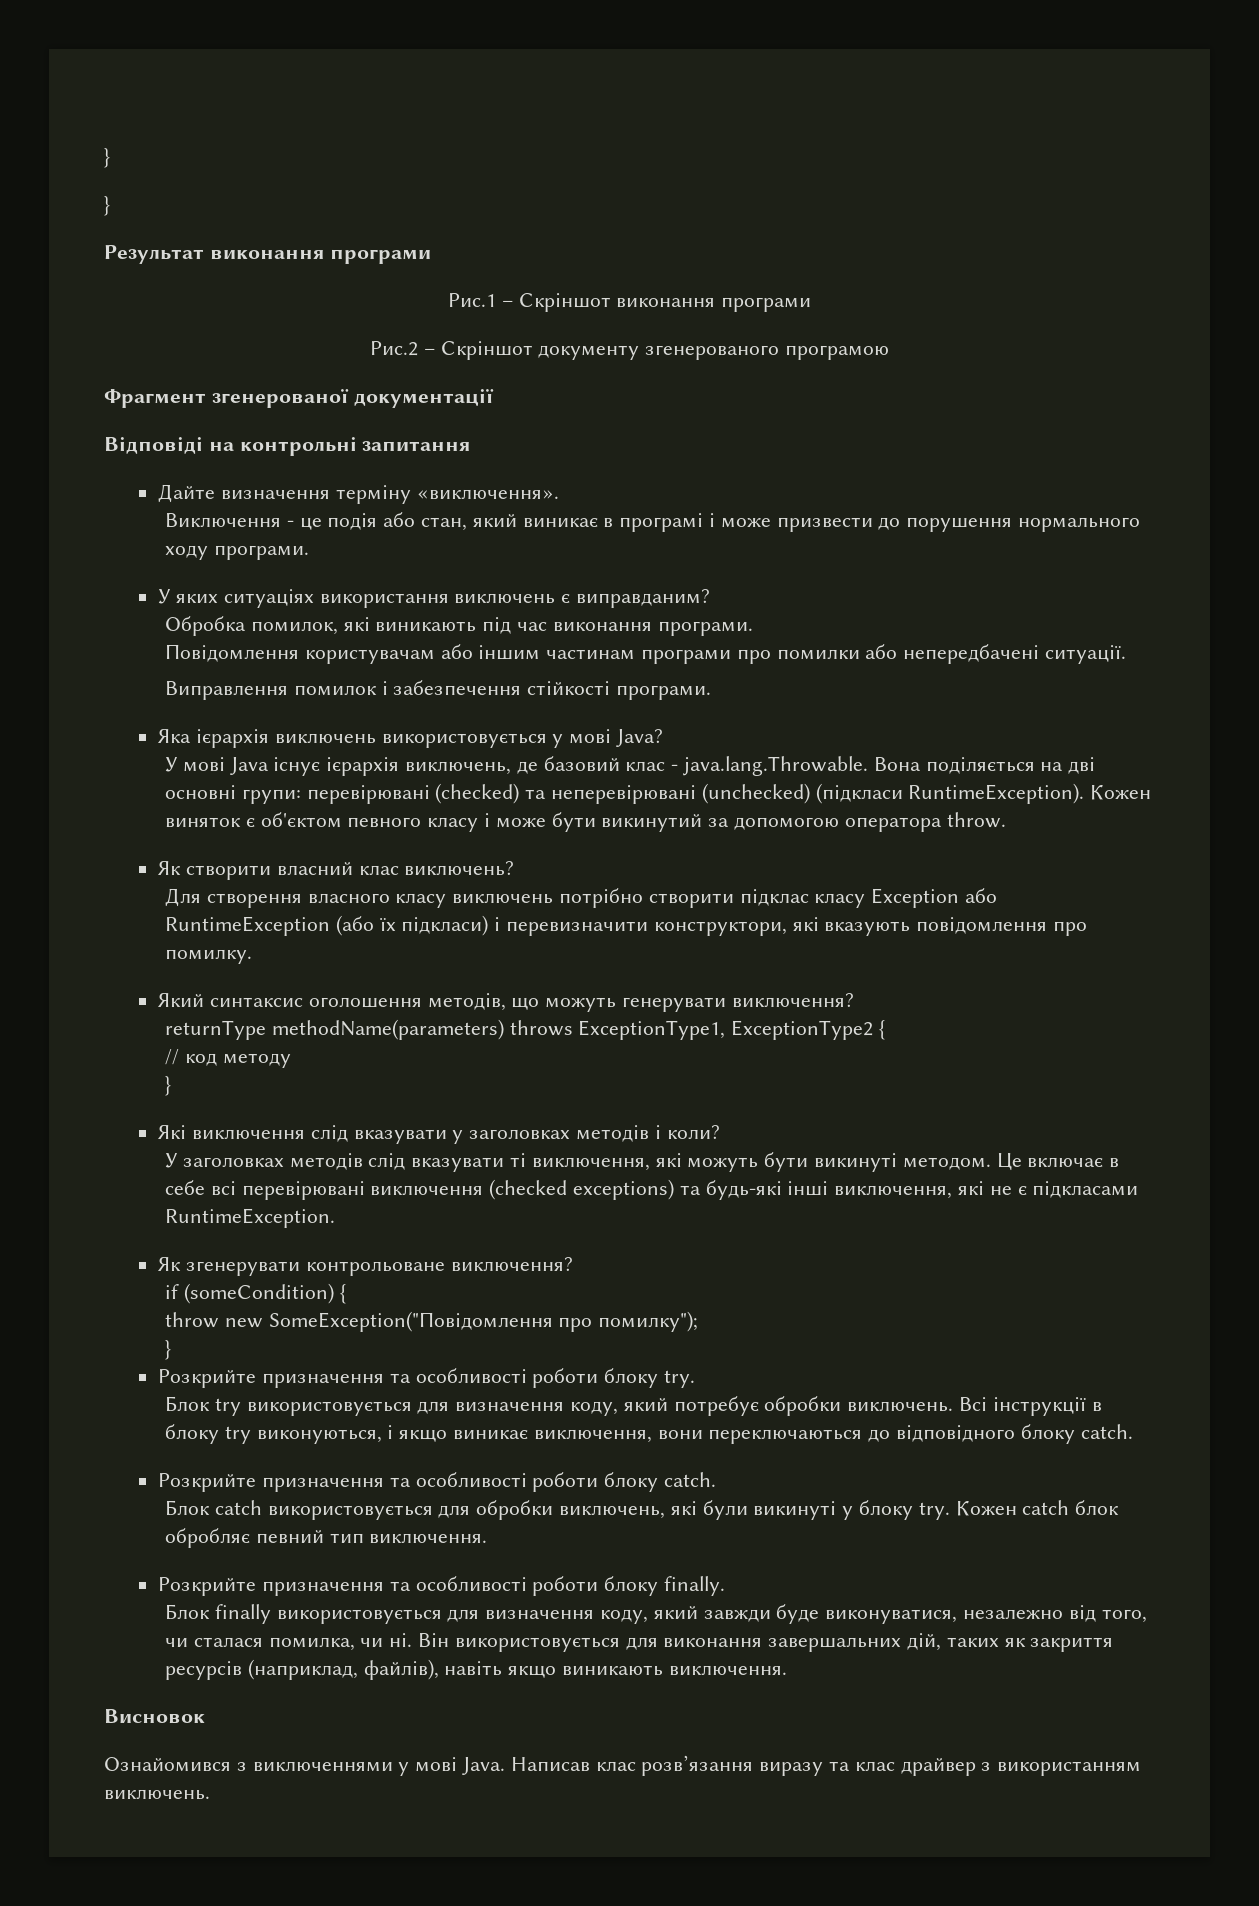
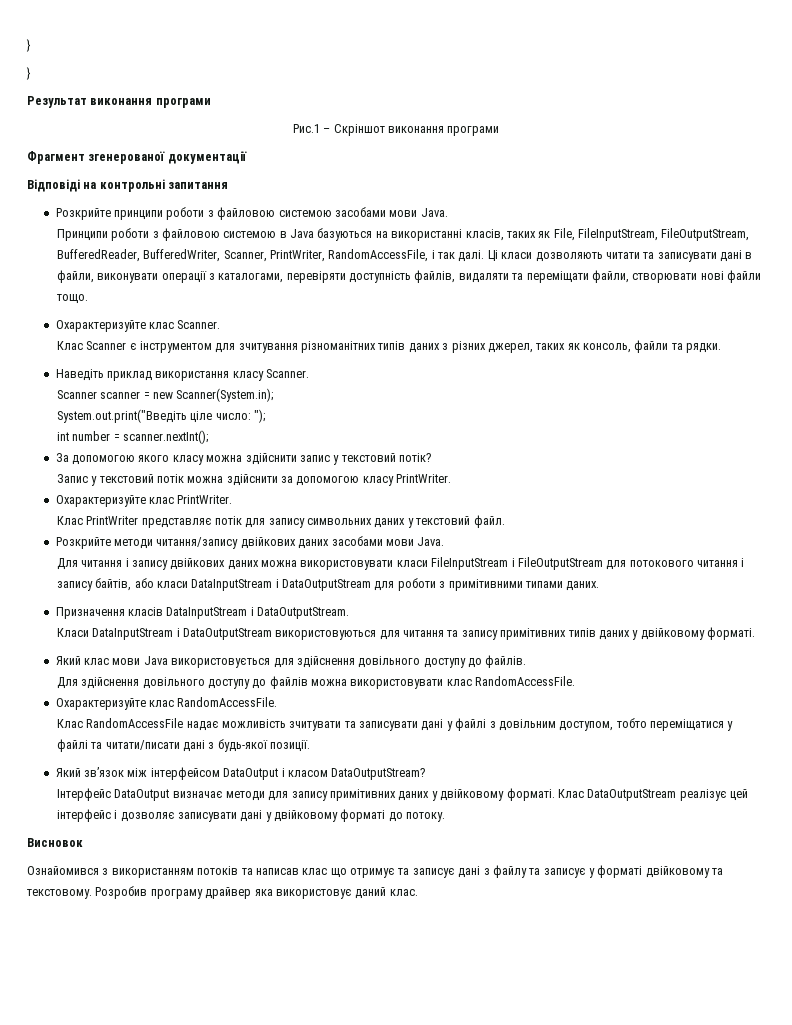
- Рис.2 – Скріншот документу згенерованого програмою
- Дайте визначення терміну «виключення».
- Виключення - це подія або стан, який виникає в програмі і може призвести до порушення нормального ходу програми.
- У яких ситуаціях використання виключень є виправданим?
- Обробка помилок, які виникають під час виконання програми.
- Повідомлення користувачам або іншим частинам програми про помилки або непередбачені ситуації.
- Виправлення помилок і забезпечення стійкості програми.
- Яка ієрархія виключень використовується у мові Java?
- У мові Java існує ієрархія виключень, де базовий клас - java.lang.Throwable. Вона поділяється на дві основні групи: перевірювані (checked) та неперевірювані (unchecked) (підкласи RuntimeException). Кожен виняток є об'єктом певного класу і може бути викинутий за допомогою оператора throw.
- Як створити власний клас виключень?
- Для створення власного класу виключень потрібно створити підклас класу Exception або RuntimeException (або їх підкласи) і перевизначити конструктори, які вказують повідомлення про помилку.
- Який синтаксис оголошення методів, що можуть генерувати виключення?
- returnType methodName(parameters) throws ExceptionType1, ExceptionType2 {
- // код методу
- }
- Які виключення слід вказувати у заголовках методів і коли?
- У заголовках методів слід вказувати ті виключення, які можуть бути викинуті методом. Це включає в себе всі перевірювані виключення (checked exceptions) та будь-які інші виключення, які не є підкласами RuntimeException.
- Як згенерувати контрольоване виключення?
- if (someCondition) {
- throw new SomeException("Повідомлення про помилку");
- }
- Розкрийте призначення та особливості роботи блоку try.
- Блок try використовується для визначення коду, який потребує обробки виключень. Всі інструкції в блоку try виконуються, і якщо виникає виключення, вони переключаються до відповідного блоку catch.
- Розкрийте призначення та особливості роботи блоку catch.
- Блок catch використовується для обробки виключень, які були викинуті у блоку try. Кожен catch блок обробляє певний тип виключення.
- Розкрийте призначення та особливості роботи блоку finally.
- Блок finally використовується для визначення коду, який завжди буде виконуватися, незалежно від того, чи сталася помилка, чи ні. Він використовується для виконання завершальних дій, таких як закриття ресурсів (наприклад, файлів), навіть якщо виникають виключення.
+ Розкрийте принципи роботи з файловою системою засобами мови Java.
+ Принципи роботи з файловою системою в Java базуються на використанні класів, таких як File, FileInputStream, FileOutputStream, BufferedReader, BufferedWriter, Scanner, PrintWriter, RandomAccessFile, і так далі. Ці класи дозволяють читати та записувати дані в файли, виконувати операції з каталогами, перевіряти доступність файлів, видаляти та переміщати файли, створювати нові файли тощо.
+ Охарактеризуйте клас Scanner.
+ Клас Scanner є інструментом для зчитування різноманітних типів даних з різних джерел, таких як консоль, файли та рядки.
+ Наведіть приклад використання класу Scanner.
+ Scanner scanner = new Scanner(System.in);
+ System.out.print("Введіть ціле число: ");
+ int number = scanner.nextInt();
+ За допомогою якого класу можна здійснити запис у текстовий потік?
+ Запис у текстовий потік можна здійснити за допомогою класу PrintWriter.
+ Охарактеризуйте клас PrintWriter.
+ Клас PrintWriter представляє потік для запису символьних даних у текстовий файл.
+ Розкрийте методи читання/запису двійкових даних засобами мови Java.
+ Для читання і запису двійкових даних можна використовувати класи FileInputStream і FileOutputStream для потокового читання і запису байтів, або класи DataInputStream і DataOutputStream для роботи з примітивними типами даних.
+ Призначення класів DataInputStream і DataOutputStream.
+ Класи DataInputStream і DataOutputStream використовуються для читання та запису примітивних типів даних у двійковому форматі.
+ Який клас мови Java використовується для здійснення довільного доступу до файлів.
+ Для здійснення довільного доступу до файлів можна використовувати клас RandomAccessFile.
+ Охарактеризуйте клас RandomAccessFile.
+ Клас RandomAccessFile надає можливість зчитувати та записувати дані у файлі з довільним доступом, тобто переміщатися у файлі та читати/писати дані з будь-якої позиції.
+ Який зв’язок між інтерфейсом DataOutput і класом DataOutputStream?
+ Інтерфейс DataOutput визначає методи для запису примітивних даних у двійковому форматі. Клас DataOutputStream реалізує цей інтерфейс і дозволяє записувати дані у двійковому форматі до потоку.
  Висновок
- Ознайомився з виключеннями у мові Java. Написав клас розв’язання виразу та клас драйвер з використанням виключень.
+ Ознайомився з використанням потоків та написав клас що отримує та записує дані з файлу та записує у форматі двійковому та текстовому. Розробив програму драйвер яка використовує даний клас.

